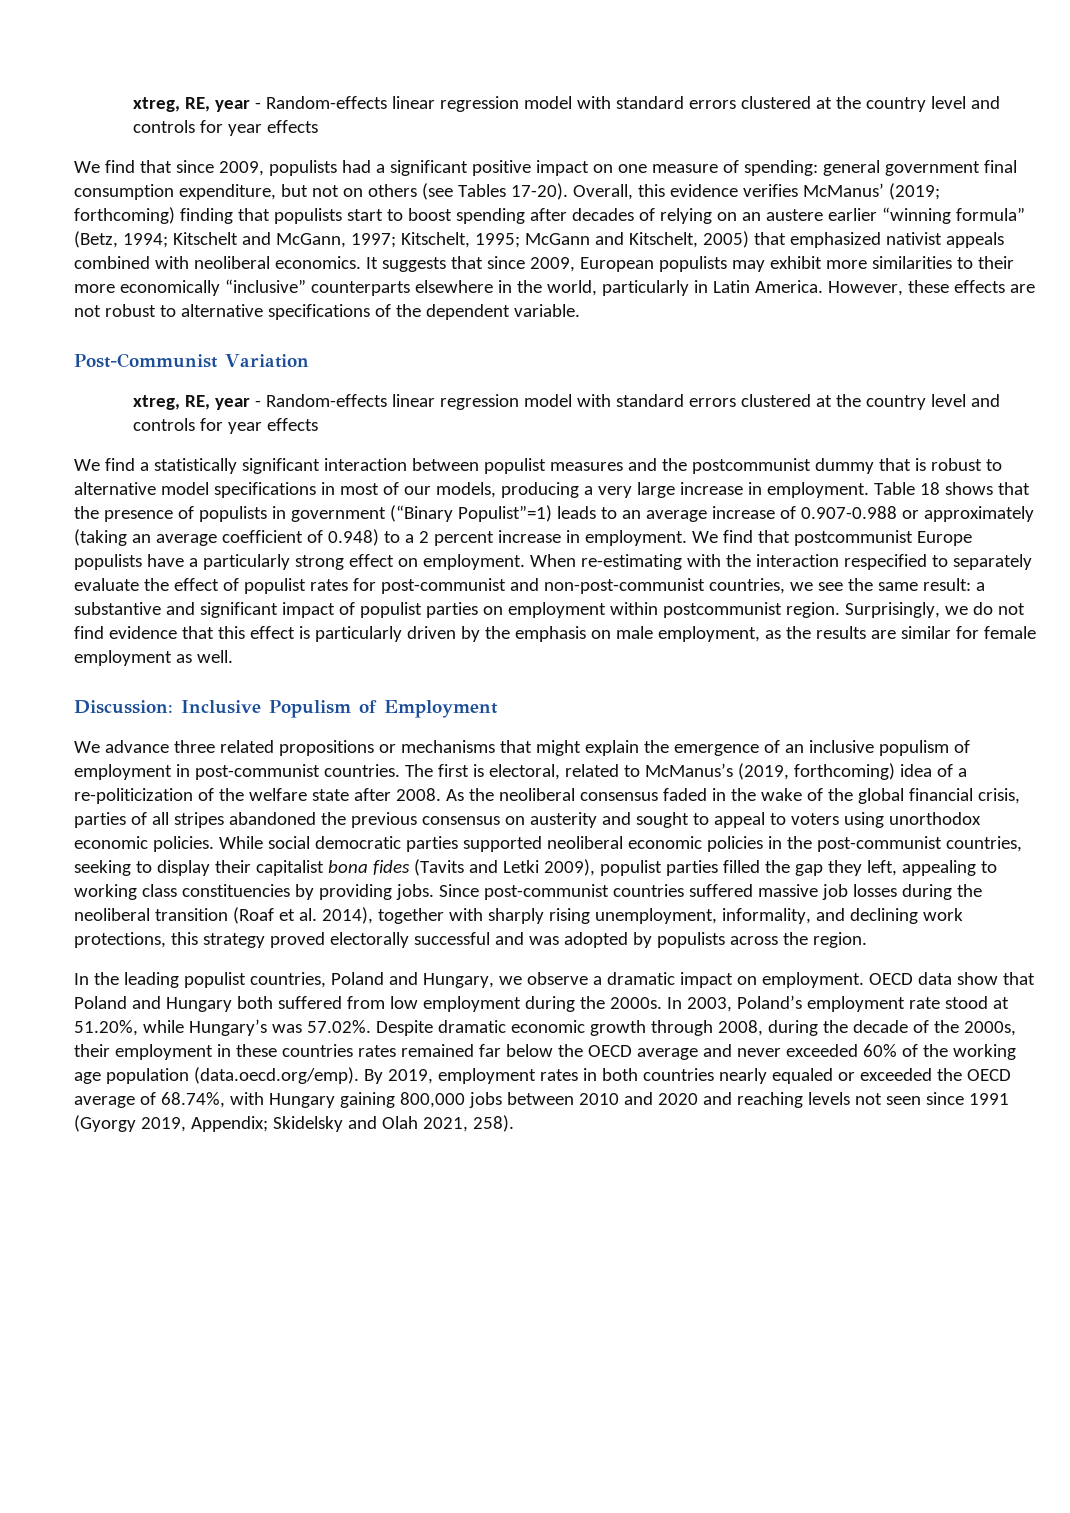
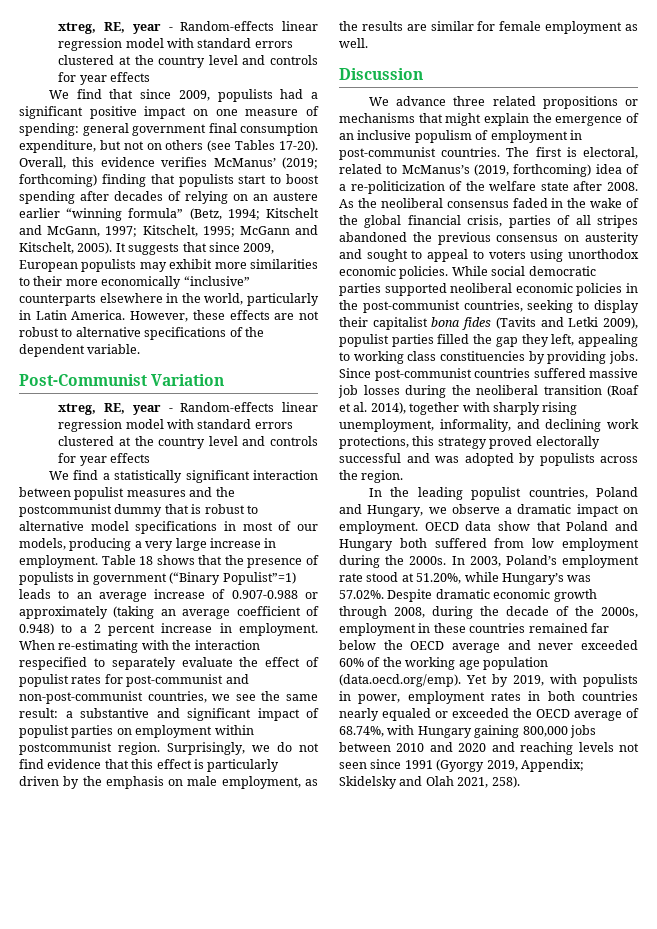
- Overall, this evidence verifies McManus’ (2019; forthcoming) finding that populists start to boost spending after decades of relying on an austere earlier “winning formula” (Betz, 1994; Kitschelt and McGann, 1997; Kitschelt, 1995; McGann and Kitschelt, 2005) that emphasized nativist appeals combined with neoliberal economics.
+ Overall, this evidence verifies McManus’ (2019; forthcoming) finding that populists start to boost spending after decades of relying on an austere earlier “winning formula” (Betz, 1994; Kitschelt and McGann, 1997; Kitschelt, 1995; McGann and Kitschelt, 2005).
- We find that postcommunist Europe populists have a particularly strong effect on employment.
- Discussion: Inclusive Populism of Employment
+ Discussion
- In 2003, Poland’s employment rate stood at 51.20%, while Hungary’s was 57.02%. Despite dramatic economic growth through 2008, during the decade of the 2000s, their employment in these countries rates remained far below the OECD average and never exceeded 60% of the working age population (data.oecd.org/emp). By 2019, employment rates in both countries nearly equaled or exceeded the OECD average of 68.74%, with Hungary gaining 800,000 jobs between 2010 and 2020 and reaching levels not seen since 1991 (Gyorgy 2019, Appendix;
+ In 2003, Poland’s employment rate stood at 51.20%, while Hungary’s was 57.02%. Despite dramatic economic growth through 2008, during the decade of the 2000s, employment in these countries remained far below the OECD average and never exceeded 60% of the working age population (data.oecd.org/emp). Yet by 2019, with populists in power, employment rates in both countries nearly equaled or exceeded the OECD average of 68.74%, with Hungary gaining 800,000 jobs between 2010 and 2020 and reaching levels not seen since 1991 (Gyorgy 2019, Appendix;

